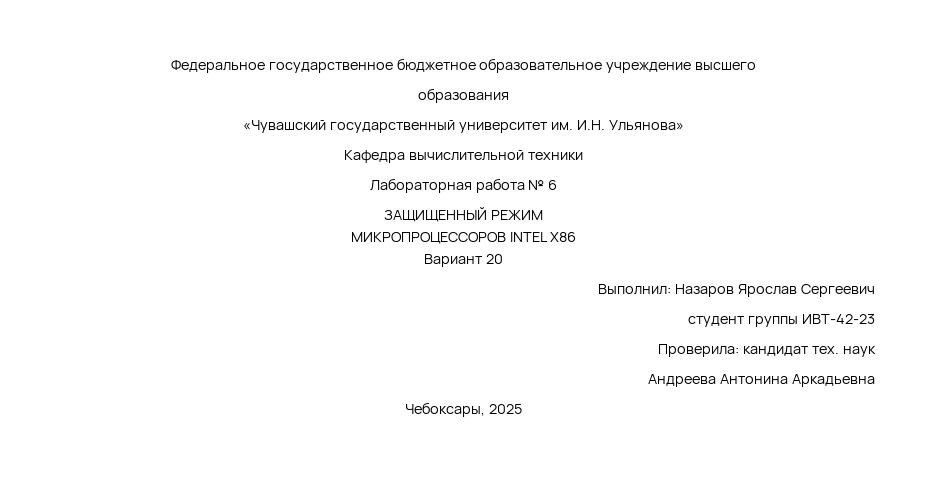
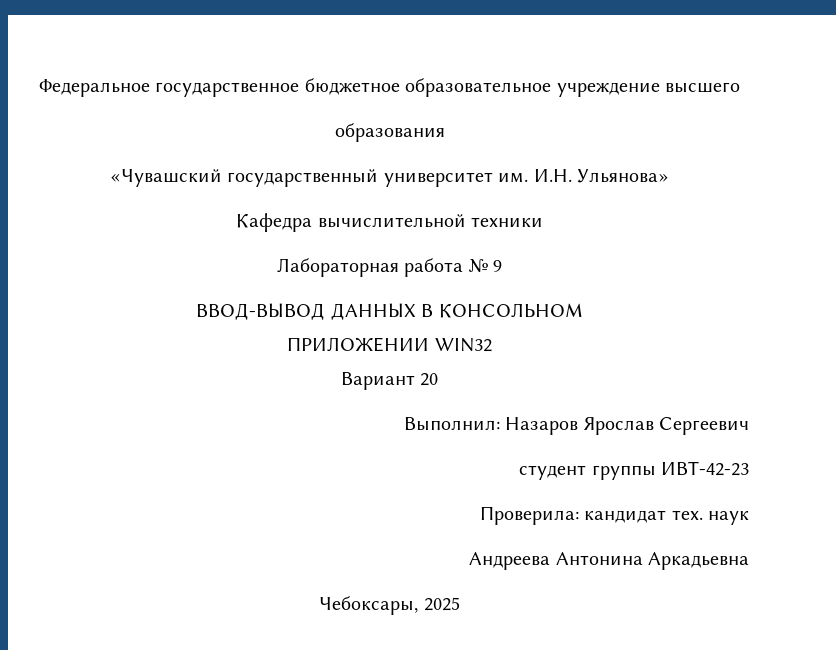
- Лабораторная работа № 6
- ЗАЩИЩЕННЫЙ РЕЖИМ
- МИКРОПРОЦЕССОРОВ INTEL X86
+ Лабораторная работа № 9
+ ВВОД-ВЫВОД ДАННЫХ В КОНСОЛЬНОМ
+ ПРИЛОЖЕНИИ WIN32

